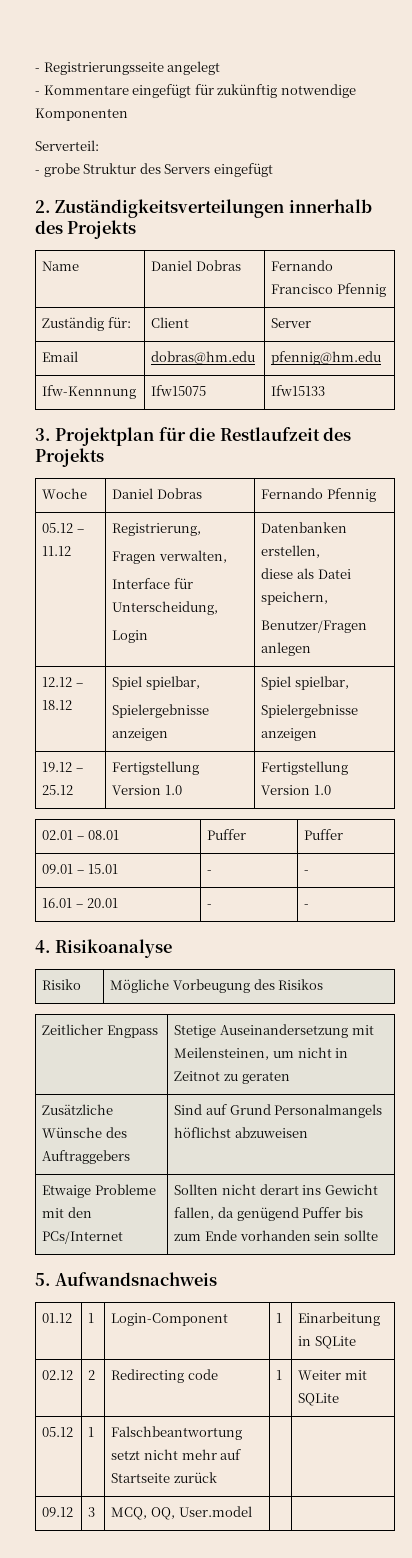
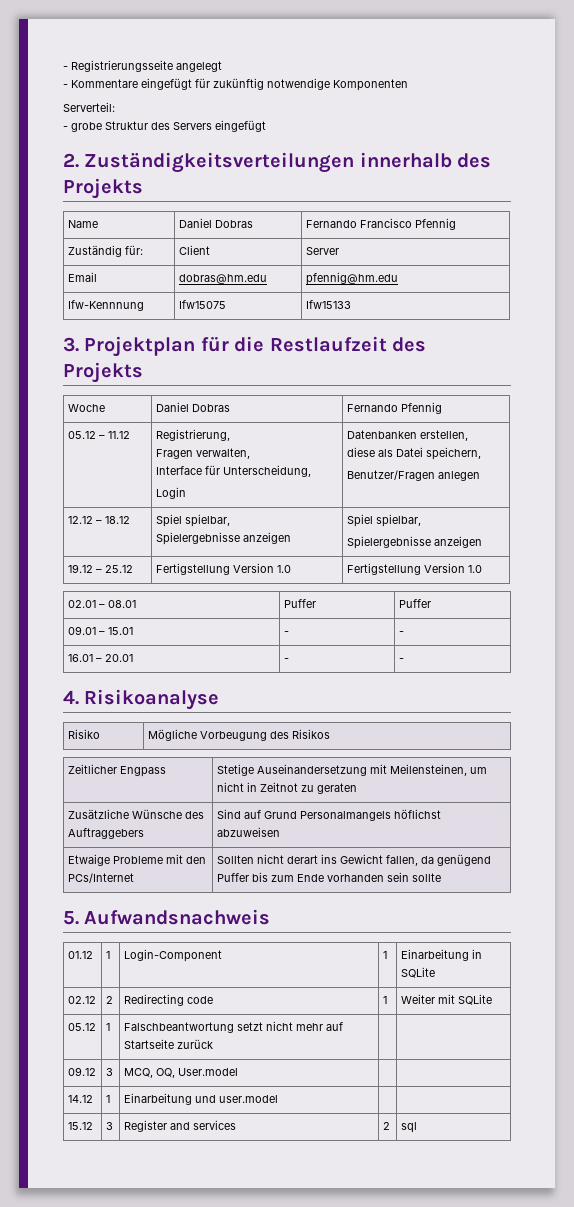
+ 14.12 | 1 | Einarbeitung und user.model | |
+ 15.12 | 3 | Register and services | 2 | sql

